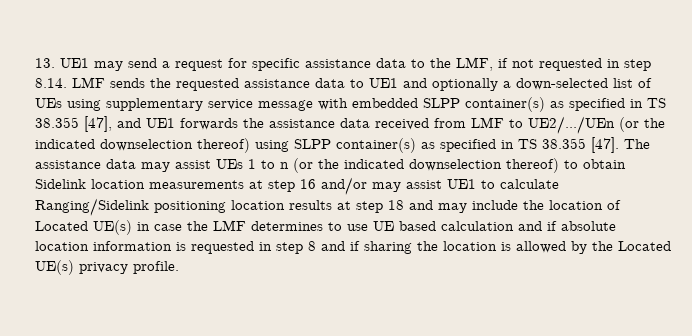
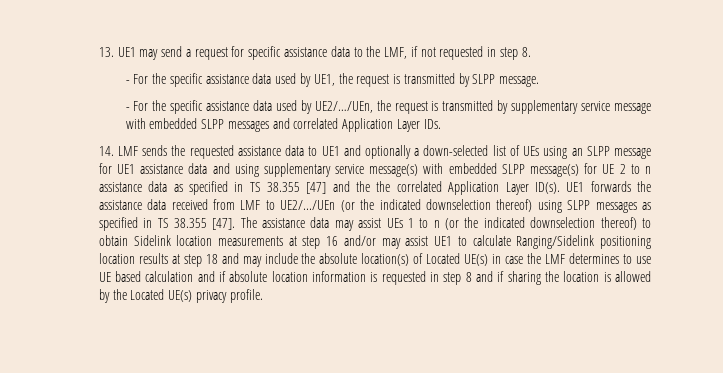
- 13. UE1 may send a request for specific assistance data to the LMF, if not requested in step 8.14. LMF sends the requested assistance data to UE1 and optionally a down-selected list of UEs using supplementary service message with embedded SLPP container(s) as specified in TS 38.355 [47], and UE1 forwards the assistance data received from LMF to UE2/.../UEn (or the indicated downselection thereof) using SLPP container(s) as specified in TS 38.355 [47].
+ 13. UE1 may send a request for specific assistance data to the LMF, if not requested in step 8.
+ - For the specific assistance data used by UE1, the request is transmitted by SLPP message.
+ - For the specific assistance data used by UE2/…/UEn, the request is transmitted by supplementary service message with embedded SLPP messages and correlated Application Layer IDs.
+ 14. LMF sends the requested assistance data to UE1 and optionally a down-selected list of UEs using an SLPP message for UE1 assistance data and using supplementary service message(s) with embedded SLPP message(s) for UE 2 to n assistance data as specified in TS 38.355 [47] and the the correlated Application Layer ID(s). UE1 forwards the assistance data received from LMF to UE2/.../UEn (or the indicated downselection thereof) using SLPP messages as specified in TS 38.355 [47].
- The assistance data may assist UEs 1 to n (or the indicated downselection thereof) to obtain Sidelink location measurements at step 16 and/or may assist UE1 to calculate Ranging/Sidelink positioning location results at step 18 and may include the location of Located UE(s) in case the LMF determines to use UE based calculation and if absolute location information is requested in step 8 and if sharing the location is allowed by the Located UE(s) privacy profile.
+ The assistance data may assist UEs 1 to n (or the indicated downselection thereof) to obtain Sidelink location measurements at step 16 and/or may assist UE1 to calculate Ranging/Sidelink positioning location results at step 18 and may include the absolute location(s) of Located UE(s) in case the LMF determines to use UE based calculation and if absolute location information is requested in step 8 and if sharing the location is allowed by the Located UE(s) privacy profile.

